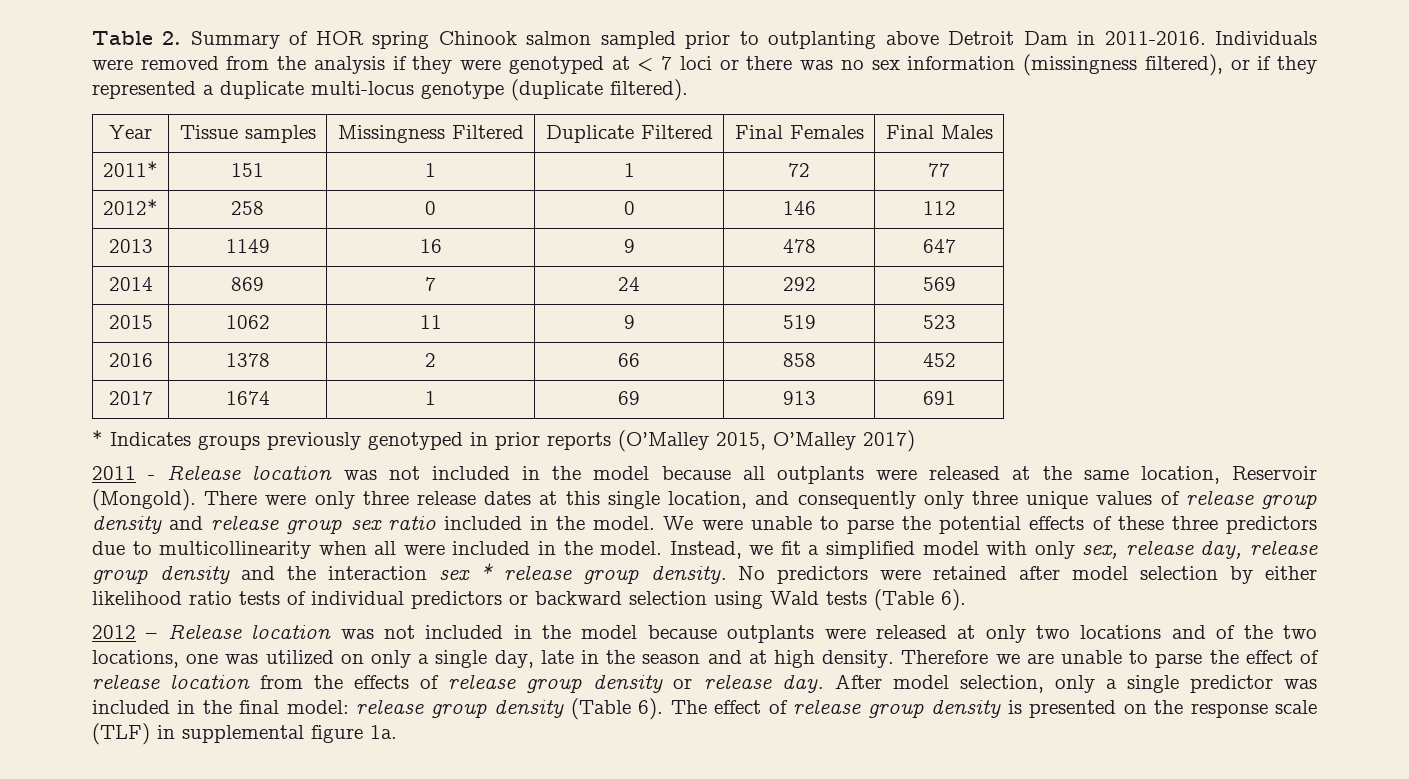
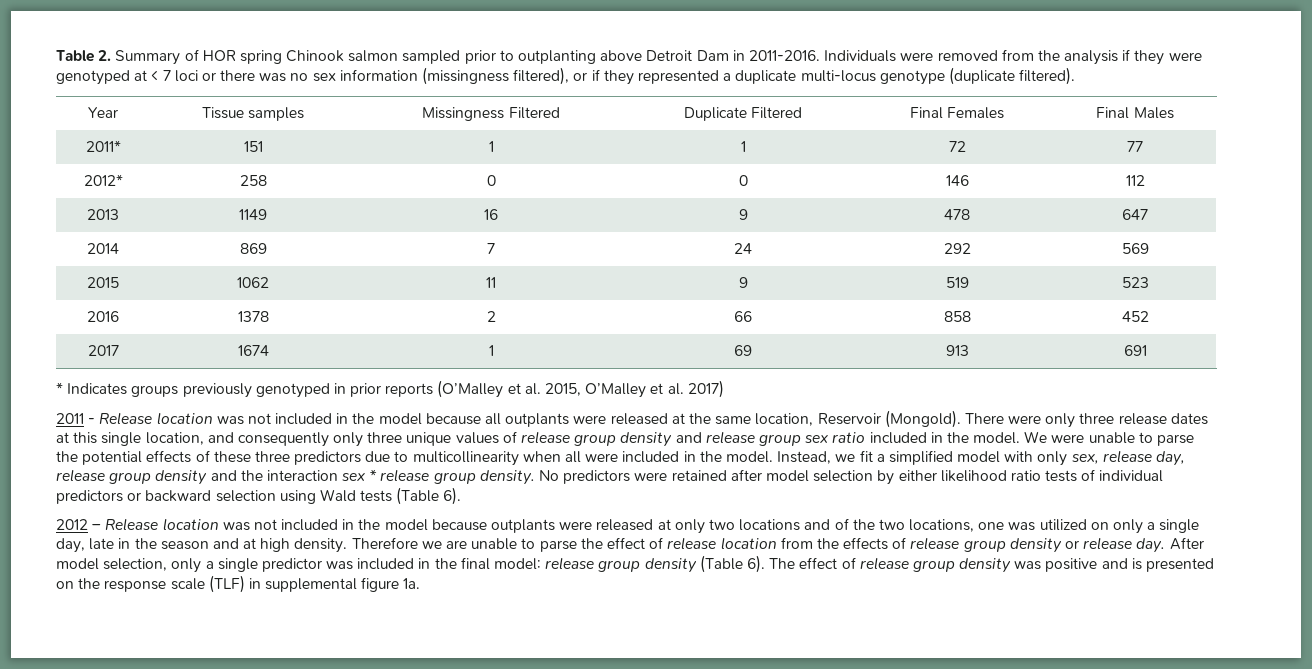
- * Indicates groups previously genotyped in prior reports (O’Malley 2015, O’Malley 2017)
+ * Indicates groups previously genotyped in prior reports (O’Malley et al. 2015, O’Malley et al. 2017)
- The effect of release group density is presented on the response scale (TLF) in supplemental figure 1a.
+ The effect of release group density was positive and is presented on the response scale (TLF) in supplemental figure 1a.

